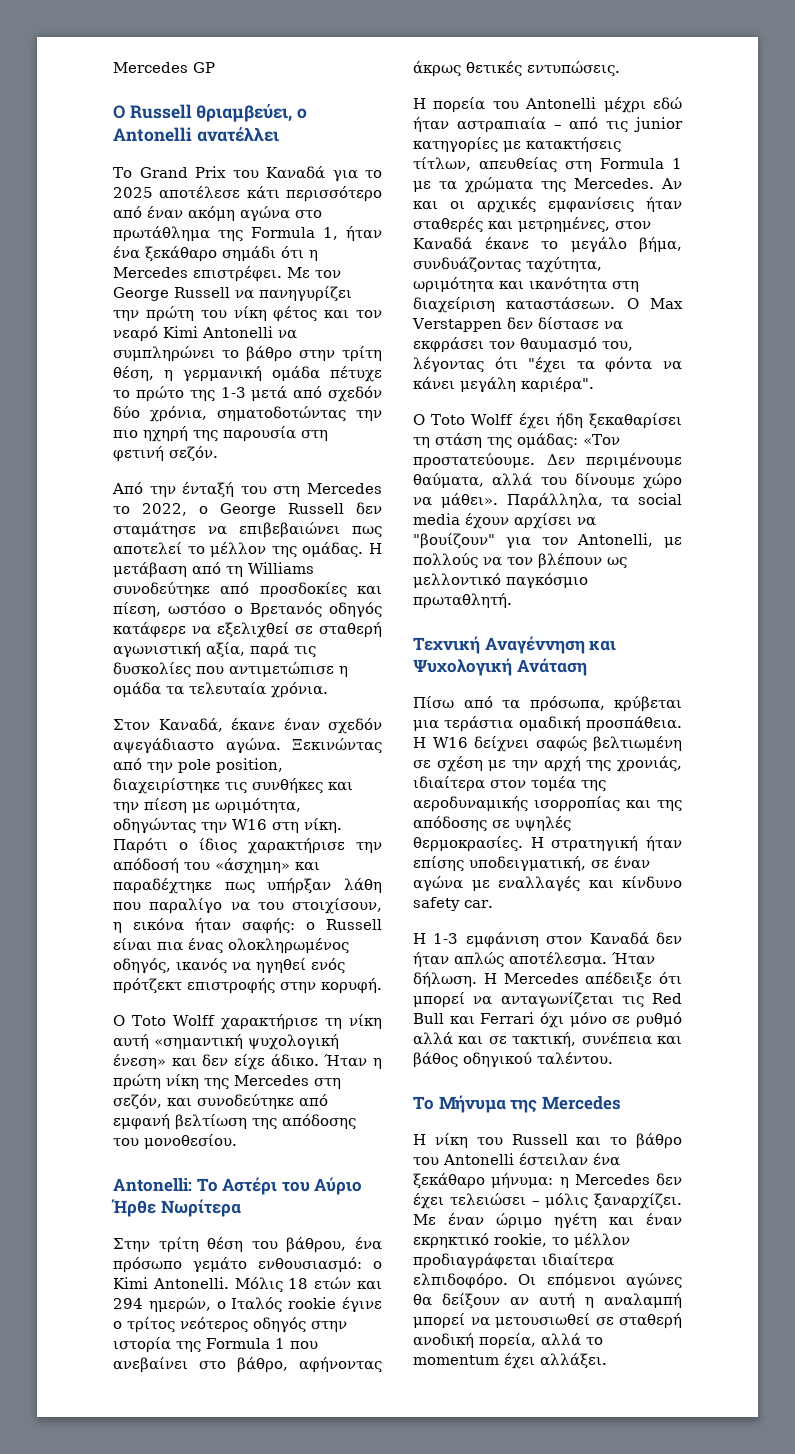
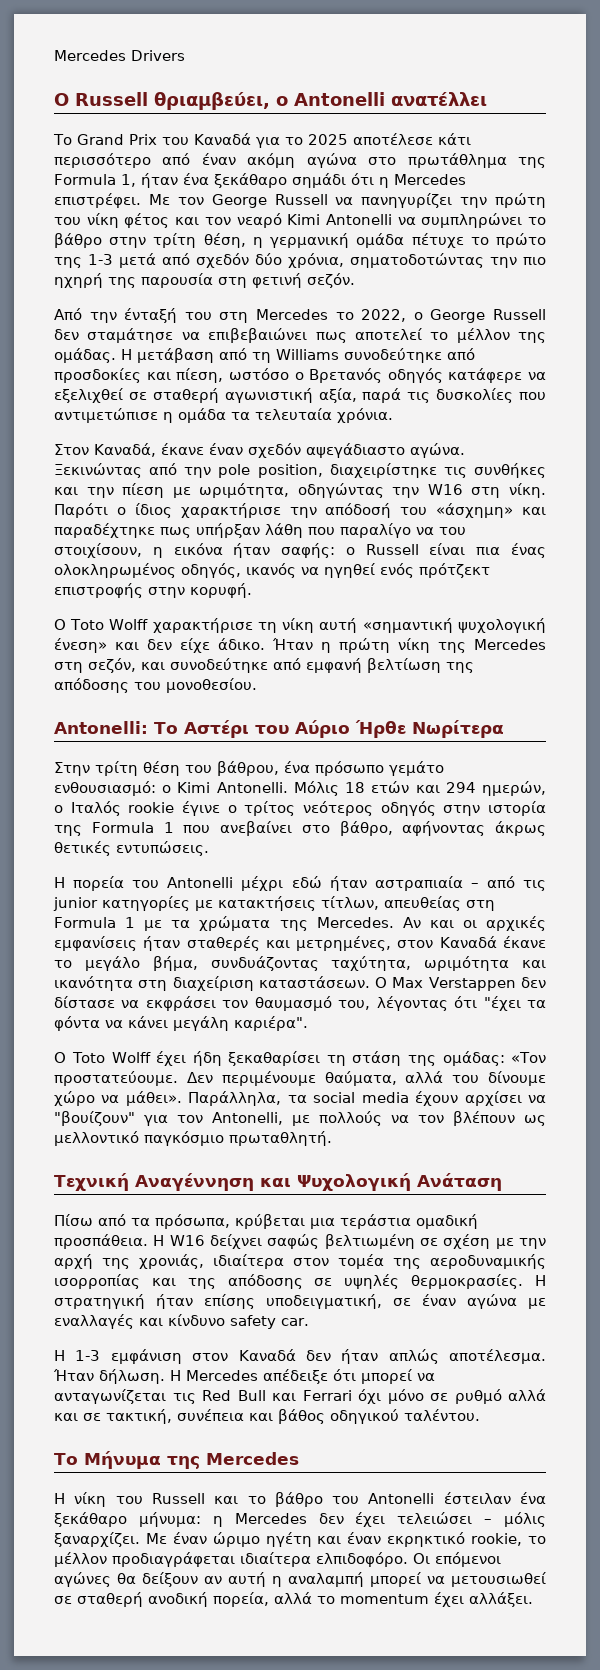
- Mercedes GP
+ Mercedes Drivers

